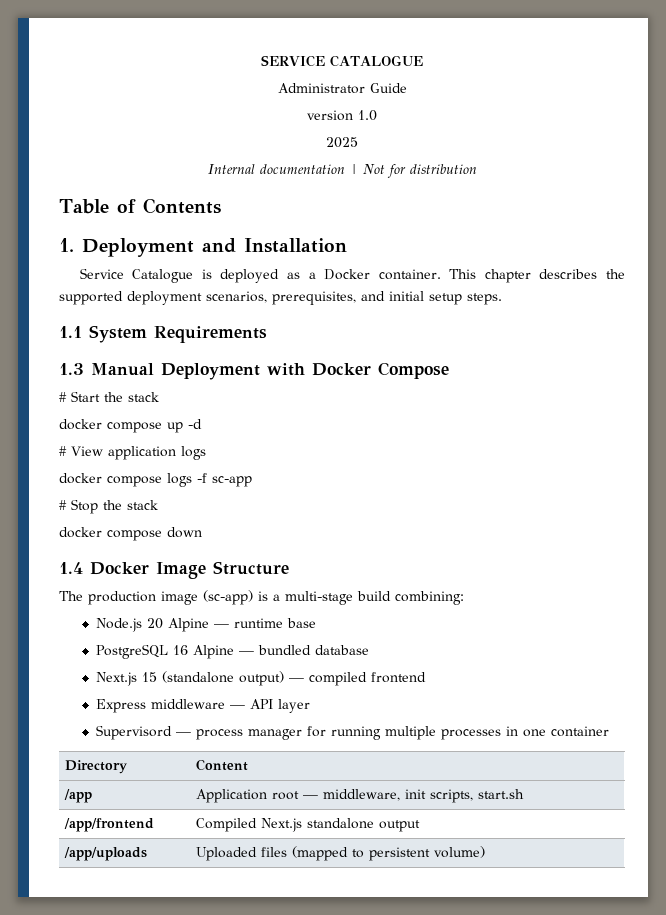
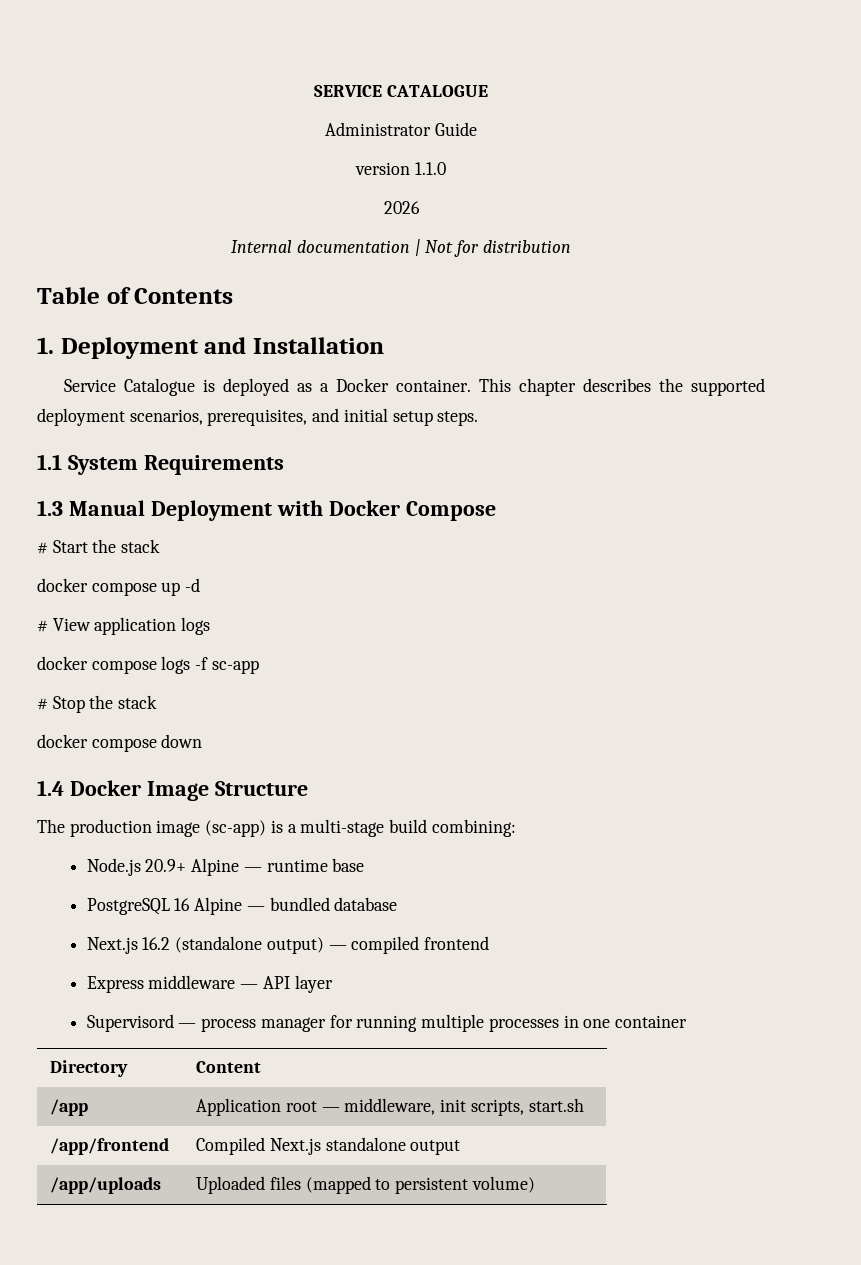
- version 1.0
- 2025
+ version 1.1.0
+ 2026
- Node.js 20 Alpine — runtime base
+ Node.js 20.9+ Alpine — runtime base
- Next.js 15 (standalone output) — compiled frontend
+ Next.js 16.2 (standalone output) — compiled frontend

